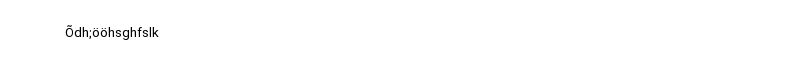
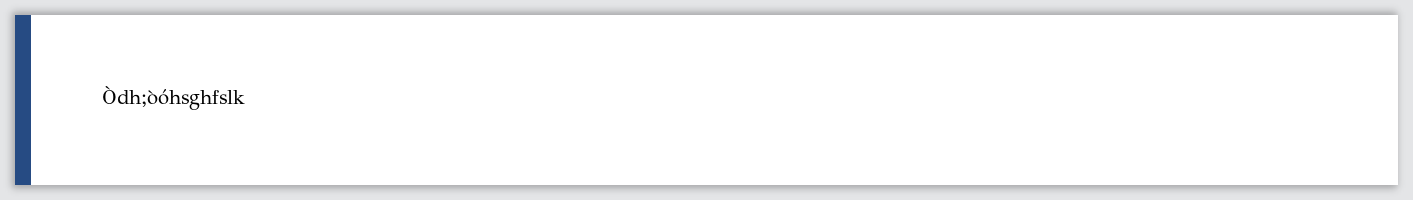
- Õdh;ööhsghfslk
+ Òdh;òóhsghfslk

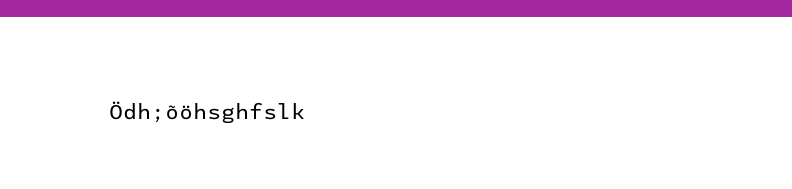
- Òdh;òóhsghfslk
+ Ödh;õöhsghfslk

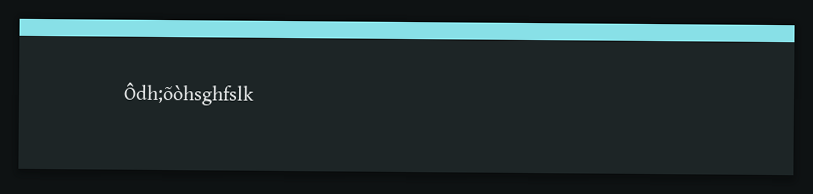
- Ödh;õöhsghfslk
+ Ôdh;õòhsghfslk

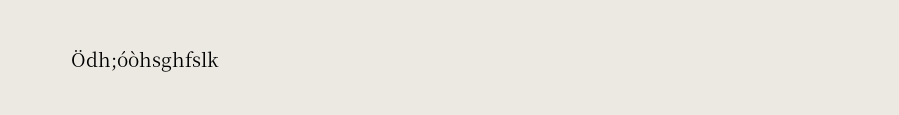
- Ôdh;õòhsghfslk
+ Ödh;óòhsghfslk

